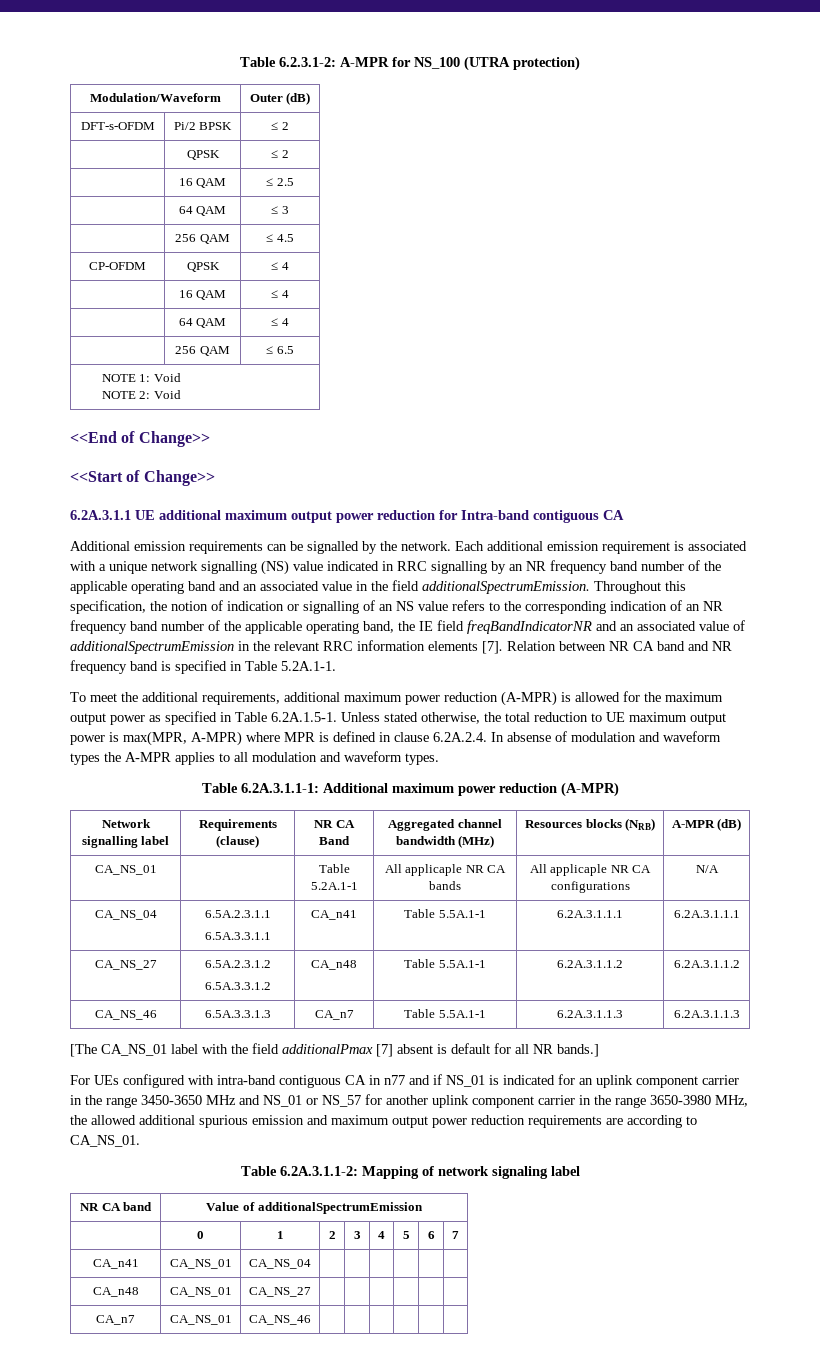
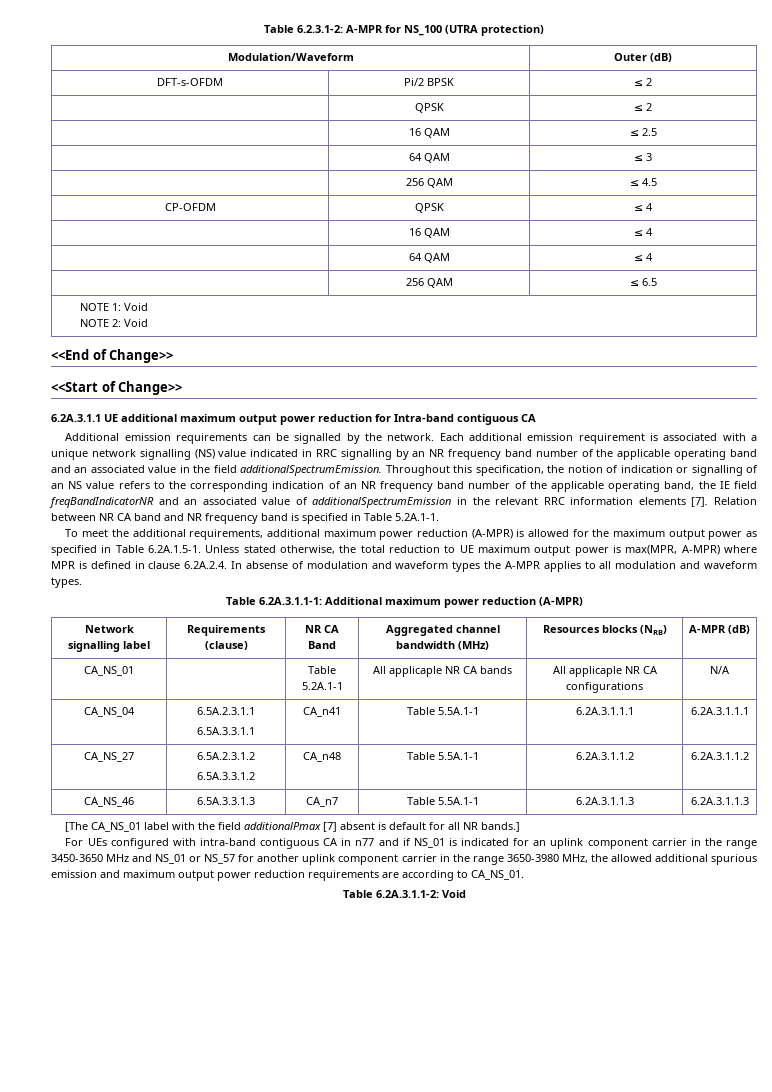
- Table 6.2A.3.1.1-2: Mapping of network signaling label
- NR CA band | Value of additionalSpectrumEmission
- | 0 | 1 | 2 | 3 | 4 | 5 | 6 | 7
- CA_n41 | CA_NS_01 | CA_NS_04 | | | | | |
- CA_n48 | CA_NS_01 | CA_NS_27 | | | | | |
- CA_n7 | CA_NS_01 | CA_NS_46 | | | | | |
+ Table 6.2A.3.1.1-2: Void

